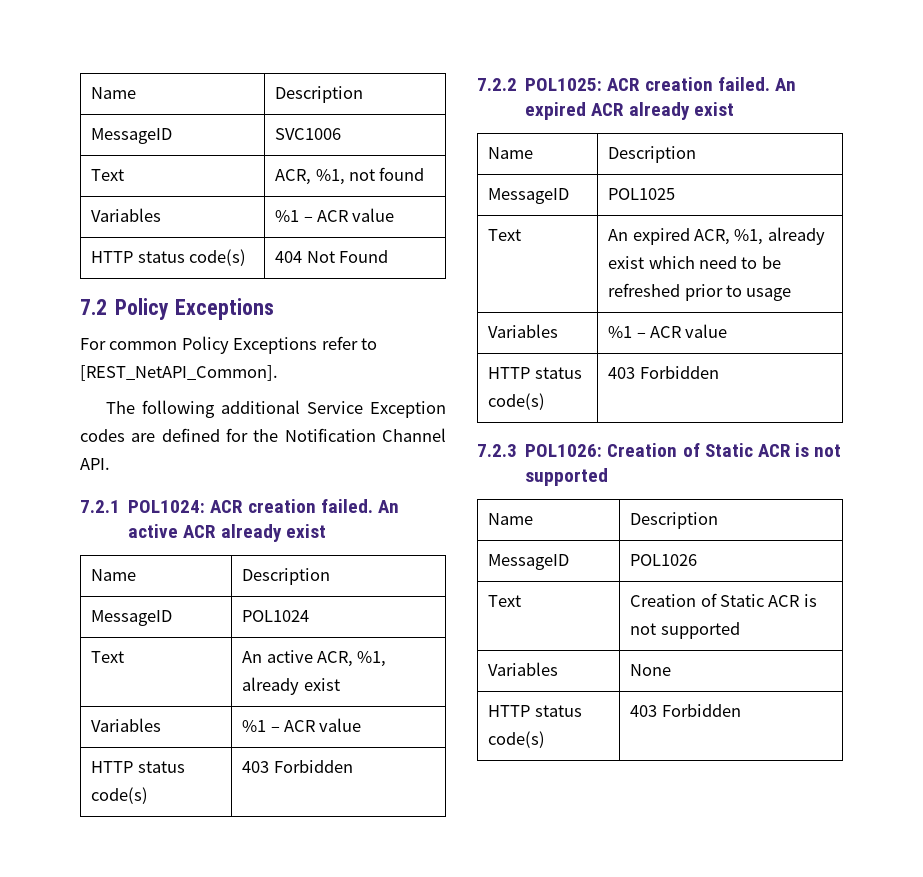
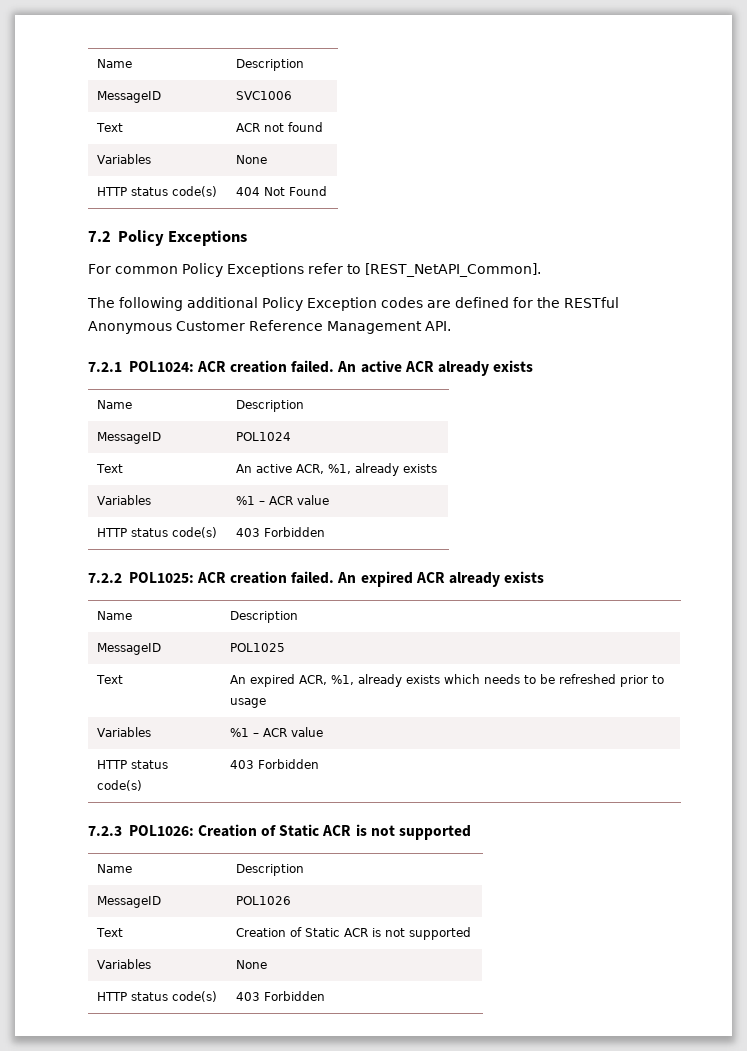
- Text | ACR, %1, not found
- Variables | %1 – ACR value
+ Text | ACR not found
+ Variables | None
- The following additional Service Exception codes are defined for the Notification Channel API.
+ The following additional Policy Exception codes are defined for the RESTful Anonymous Customer Reference Management API.
- An active ACR already exist
+ An active ACR already exists
- Text | An active ACR, %1, already exist
+ Text | An active ACR, %1, already exists
- An expired ACR already exist
+ An expired ACR already exists
- Text | An expired ACR, %1, already exist which need to be refreshed prior to usage
+ Text | An expired ACR, %1, already exists which needs to be refreshed prior to usage

